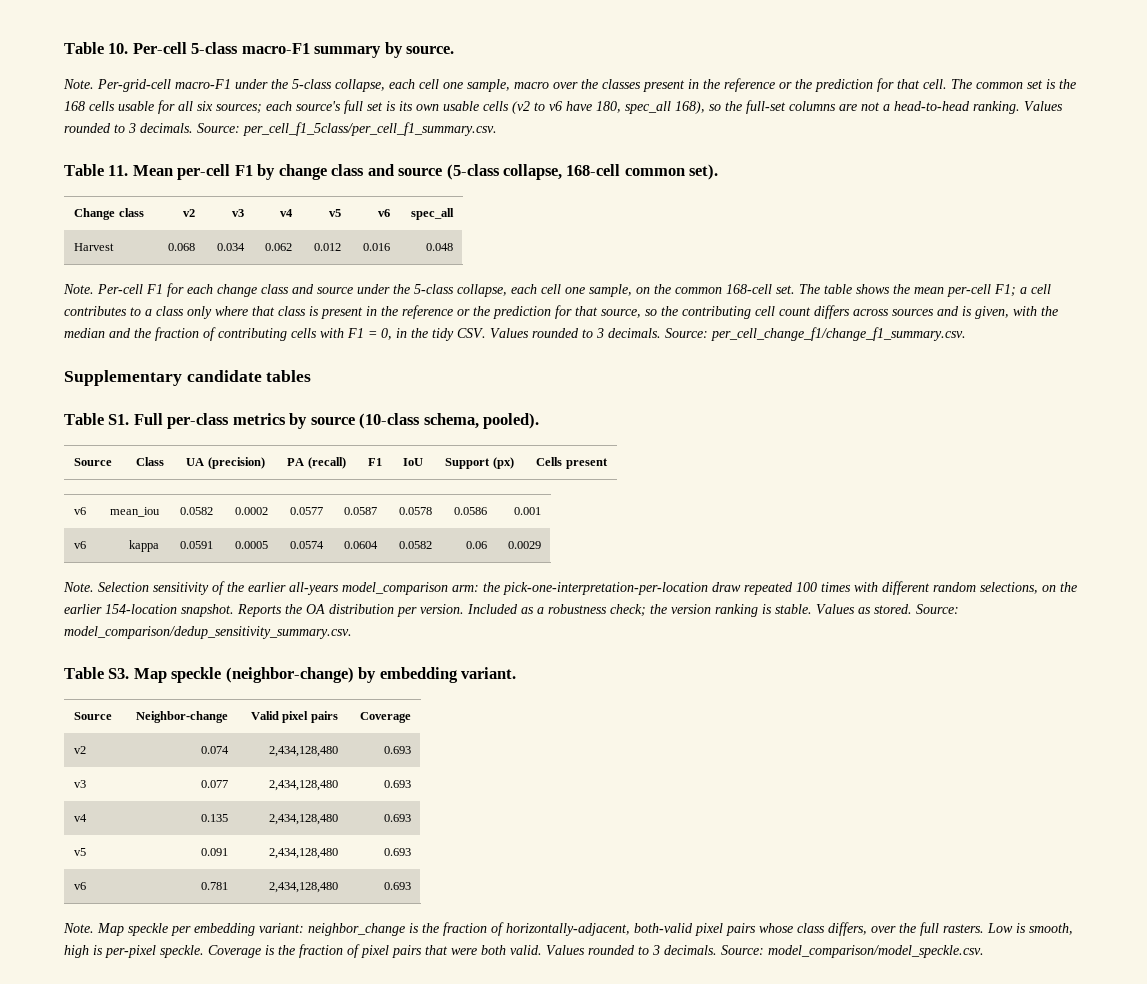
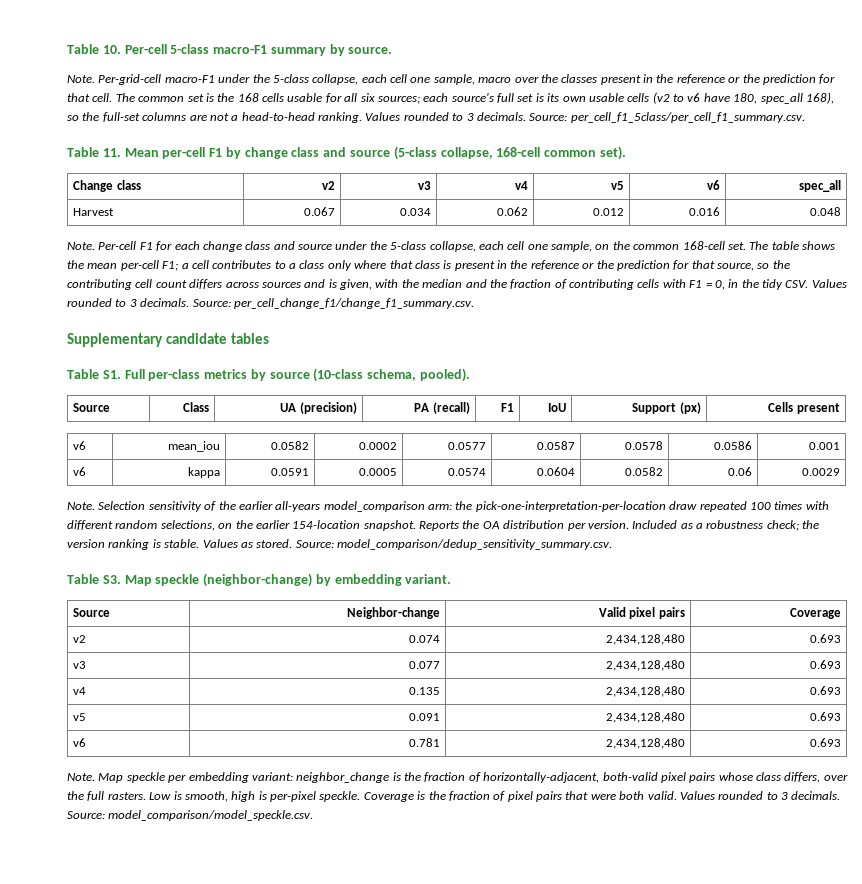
- Harvest | 0.068 | 0.034 | 0.062 | 0.012 | 0.016 | 0.048
+ Harvest | 0.067 | 0.034 | 0.062 | 0.012 | 0.016 | 0.048

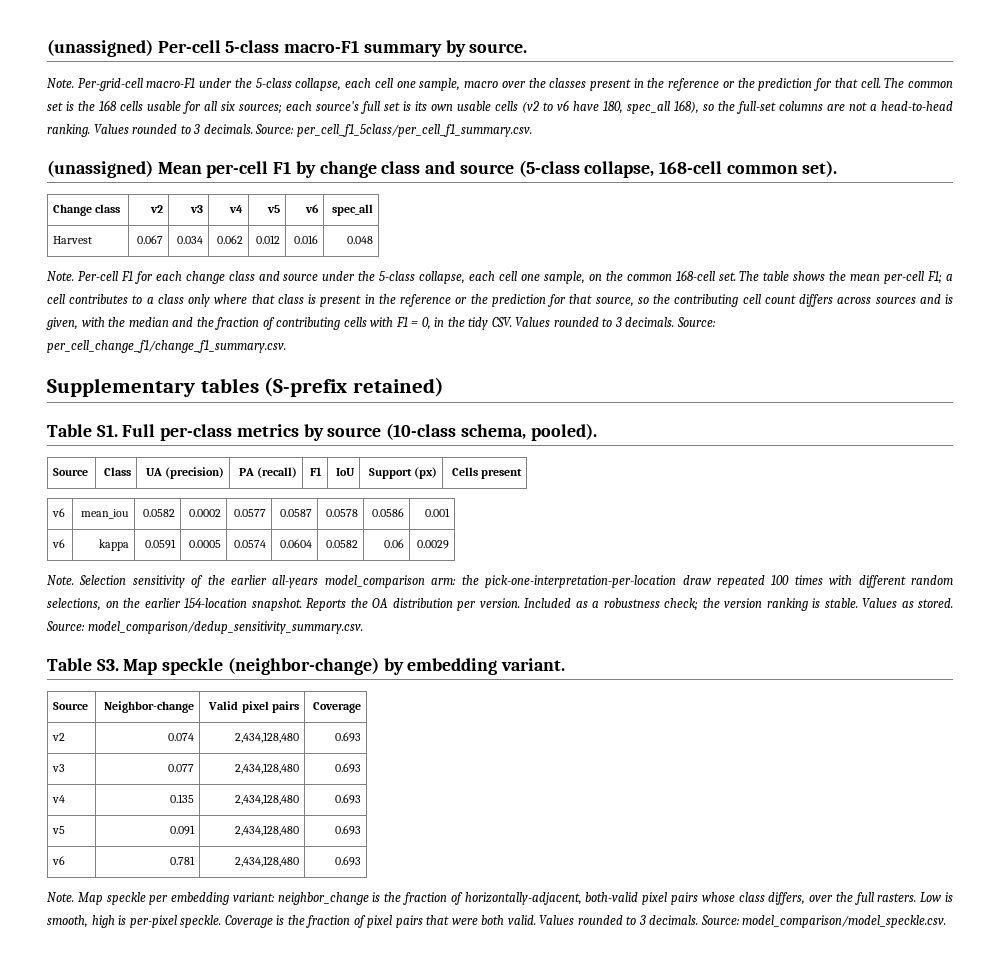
- Table 10. Per-cell 5-class macro-F1 summary by source.
+ (unassigned) Per-cell 5-class macro-F1 summary by source.
- Table 11. Mean per-cell F1 by change class and source (5-class collapse, 168-cell common set).
+ (unassigned) Mean per-cell F1 by change class and source (5-class collapse, 168-cell common set).
- Supplementary candidate tables
+ Supplementary tables (S-prefix retained)

